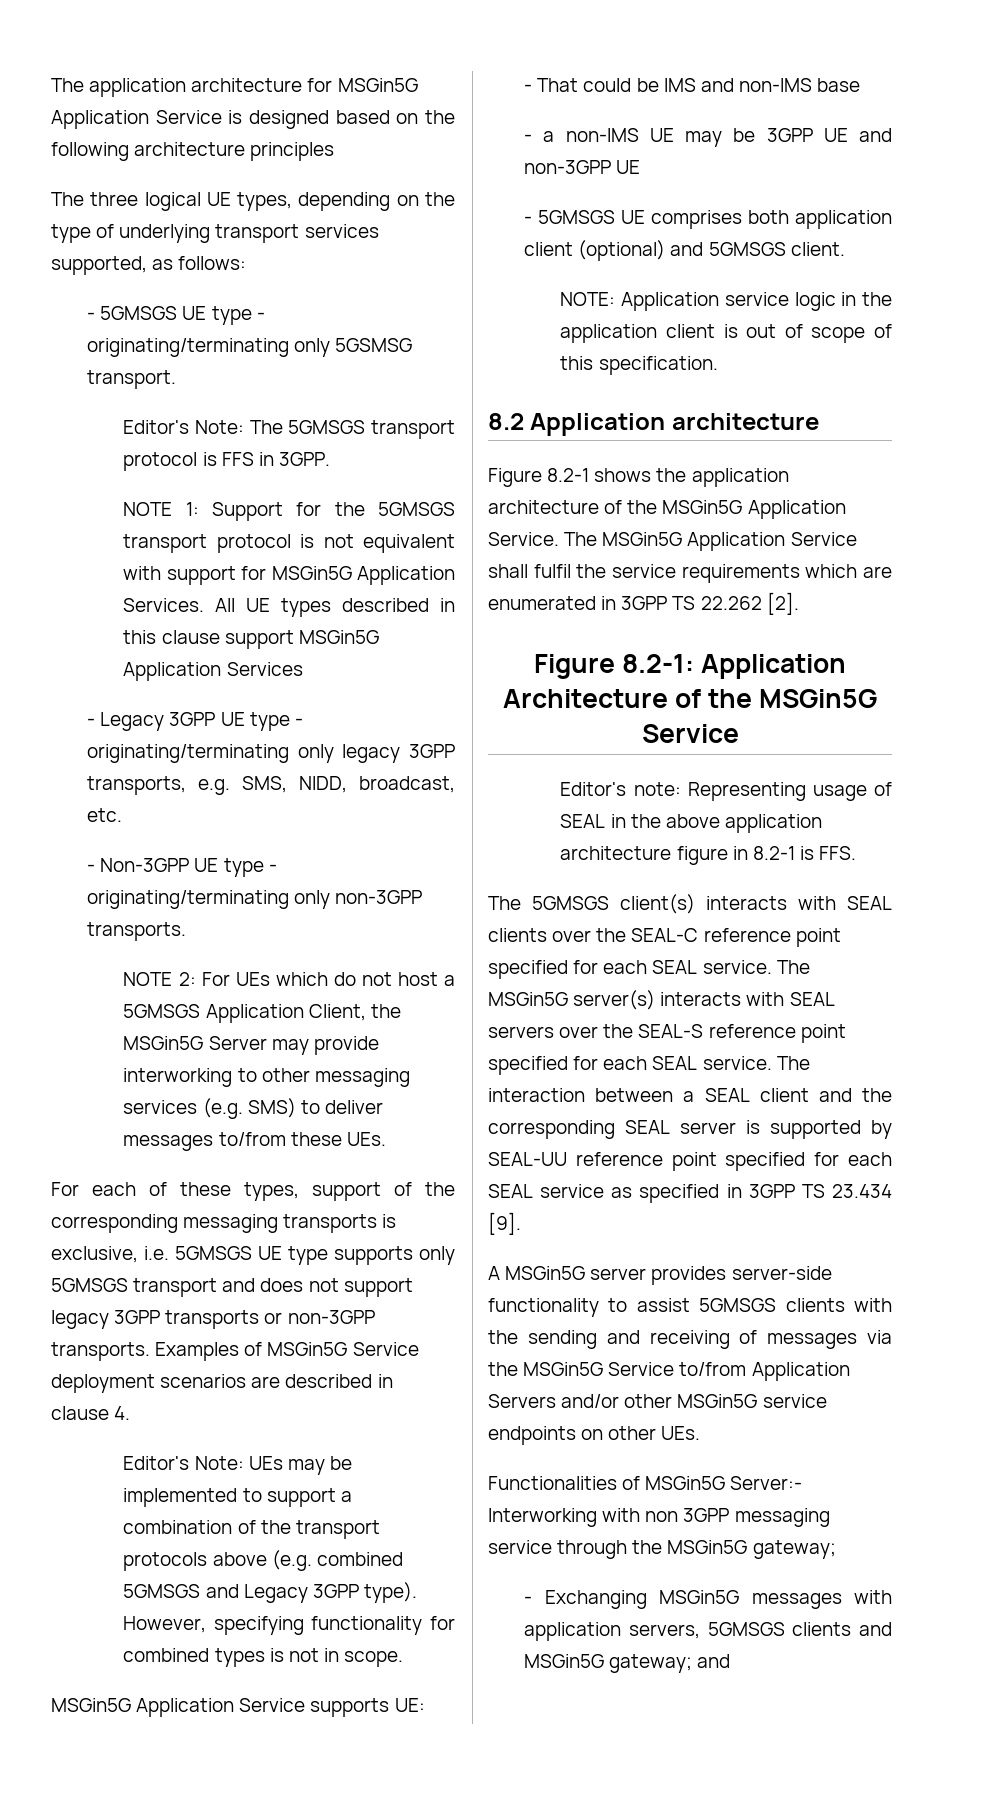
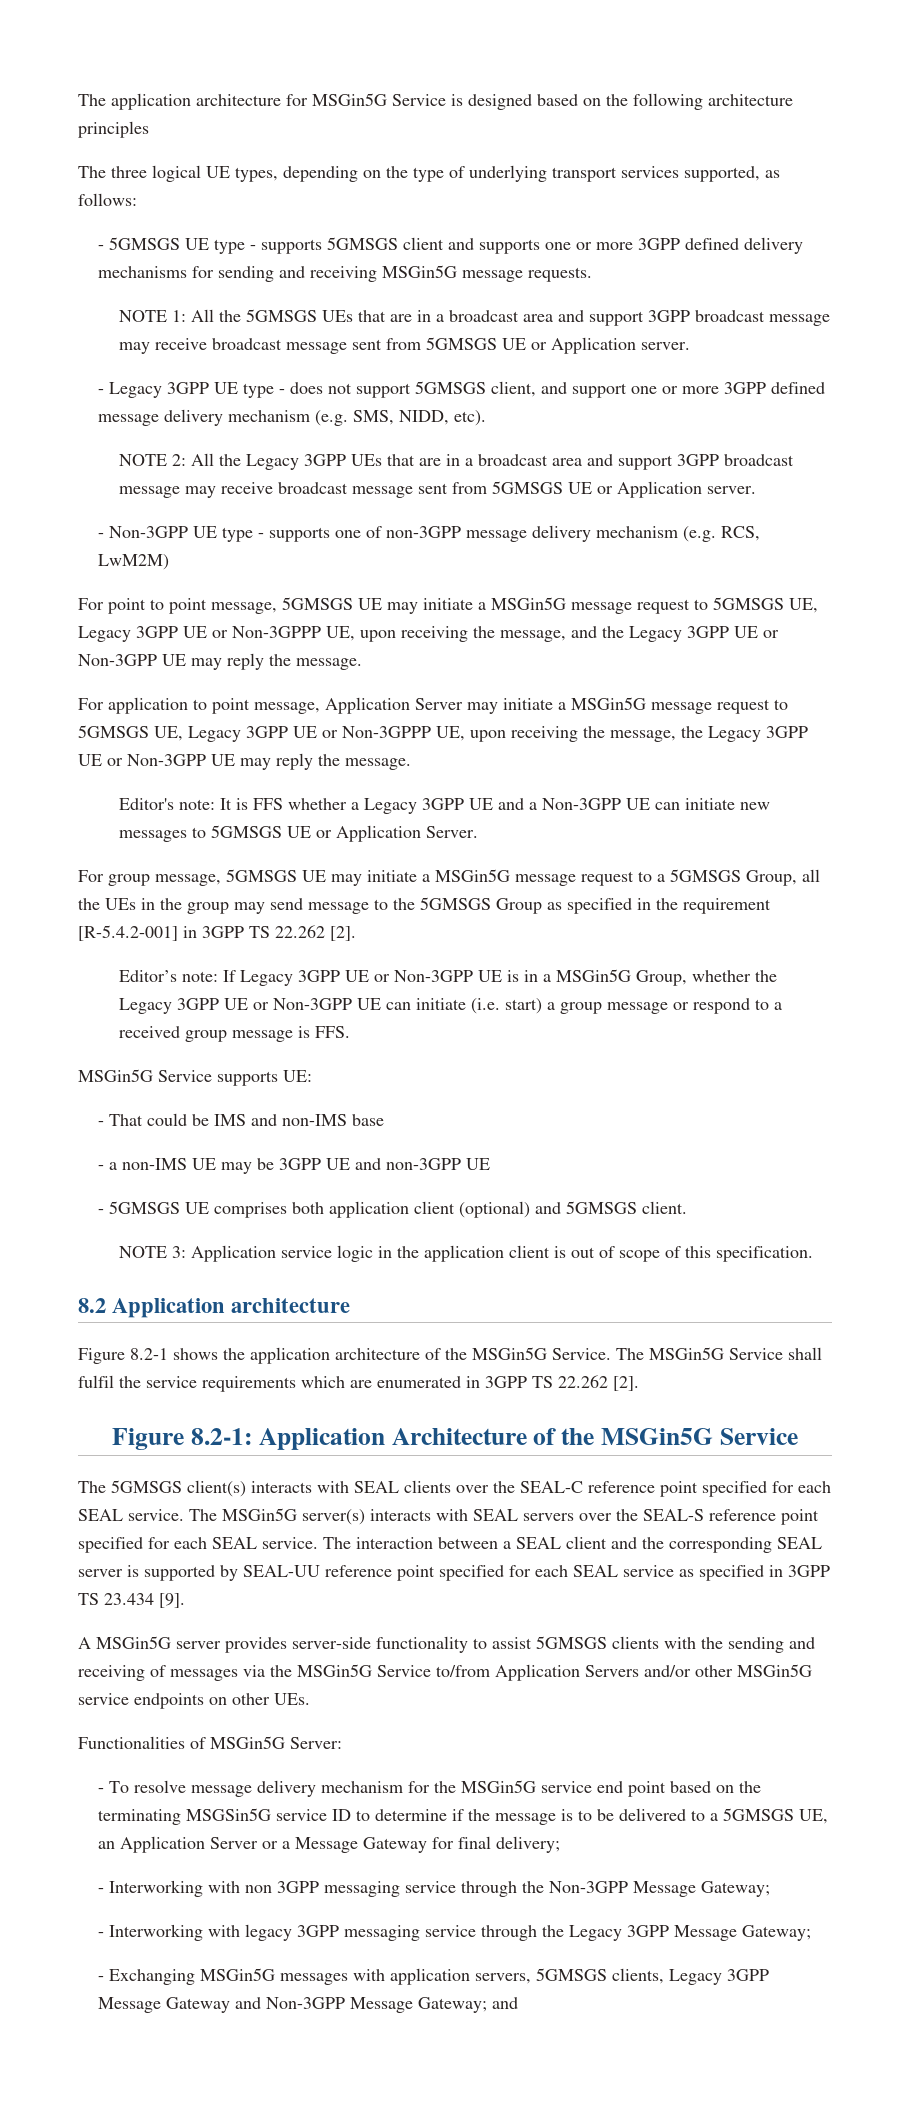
- The application architecture for MSGin5G Application Service is designed based on the following architecture principles
+ The application architecture for MSGin5G Service is designed based on the following architecture principles
- - 5GMSGS UE type - originating/terminating only 5GSMSG transport.
- Editor's Note: The 5GMSGS transport protocol is FFS in 3GPP.
- NOTE 1: Support for the 5GMSGS transport protocol is not equivalent with support for MSGin5G Application Services. All UE types described in this clause support MSGin5G Application Services
+ - 5GMSGS UE type - supports 5GMSGS client and supports one or more 3GPP defined delivery mechanisms for sending and receiving MSGin5G message requests.
+ NOTE 1: All the 5GMSGS UEs that are in a broadcast area and support 3GPP broadcast message may receive broadcast message sent from 5GMSGS UE or Application server.
- - Legacy 3GPP UE type - originating/terminating only legacy 3GPP transports, e.g. SMS, NIDD, broadcast, etc.
+ - Legacy 3GPP UE type - does not support 5GMSGS client, and support one or more 3GPP defined message delivery mechanism (e.g. SMS, NIDD, etc).
+ NOTE 2: All the Legacy 3GPP UEs that are in a broadcast area and support 3GPP broadcast message may receive broadcast message sent from 5GMSGS UE or Application server.
- - Non-3GPP UE type - originating/terminating only non-3GPP transports.
- NOTE 2: For UEs which do not host a 5GMSGS Application Client, the MSGin5G Server may provide interworking to other messaging services (e.g. SMS) to deliver messages to/from these UEs.
- For each of these types, support of the corresponding messaging transports is exclusive, i.e. 5GMSGS UE type supports only 5GMSGS transport and does not support legacy 3GPP transports or non-3GPP transports. Examples of MSGin5G Service deployment scenarios are described in clause 4.
- Editor's Note: UEs may be implemented to support a combination of the transport protocols above (e.g. combined 5GMSGS and Legacy 3GPP type). However, specifying functionality for combined types is not in scope.
- MSGin5G Application Service supports UE:
+ - Non-3GPP UE type - supports one of non-3GPP message delivery mechanism (e.g. RCS, LwM2M)
+ For point to point message, 5GMSGS UE may initiate a MSGin5G message request to 5GMSGS UE, Legacy 3GPP UE or Non-3GPPP UE, upon receiving the message, and the Legacy 3GPP UE or Non-3GPP UE may reply the message.
+ For application to point message, Application Server may initiate a MSGin5G message request to 5GMSGS UE, Legacy 3GPP UE or Non-3GPPP UE, upon receiving the message, the Legacy 3GPP UE or Non-3GPP UE may reply the message.
+ Editor's note: It is FFS whether a Legacy 3GPP UE and a Non-3GPP UE can initiate new messages to 5GMSGS UE or Application Server.
+ For group message, 5GMSGS UE may initiate a MSGin5G message request to a 5GMSGS Group, all the UEs in the group may send message to the 5GMSGS Group as specified in the requirement [R-5.4.2-001] in 3GPP TS 22.262 [2].
+ Editor’s note: If Legacy 3GPP UE or Non-3GPP UE is in a MSGin5G Group, whether the Legacy 3GPP UE or Non-3GPP UE can initiate (i.e. start) a group message or respond to a received group message is FFS.
+ MSGin5G Service supports UE:
- NOTE: Application service logic in the application client is out of scope of this specification.
+ NOTE 3: Application service logic in the application client is out of scope of this specification.
- Figure 8.2-1 shows the application architecture of the MSGin5G Application Service.
+ Figure 8.2-1 shows the application architecture of the MSGin5G Service.
- The MSGin5G Application Service shall fulfil the service requirements which are enumerated in 3GPP TS 22.262 [2].
+ The MSGin5G Service shall fulfil the service requirements which are enumerated in 3GPP TS 22.262 [2].
- Editor's note: Representing usage of SEAL in the above application architecture figure in 8.2-1 is FFS.
- Functionalities of MSGin5G Server:- Interworking with non 3GPP messaging service through the MSGin5G gateway;
+ Functionalities of MSGin5G Server:
+ - To resolve message delivery mechanism for the MSGin5G service end point based on the terminating MSGSin5G service ID to determine if the message is to be delivered to a 5GMSGS UE, an Application Server or a Message Gateway for final delivery;
+ - Interworking with non 3GPP messaging service through the Non-3GPP Message Gateway;
+ - Interworking with legacy 3GPP messaging service through the Legacy 3GPP Message Gateway;
- - Exchanging MSGin5G messages with application servers, 5GMSGS clients and MSGin5G gateway; and
+ - Exchanging MSGin5G messages with application servers, 5GMSGS clients, Legacy 3GPP Message Gateway and Non-3GPP Message Gateway; and

